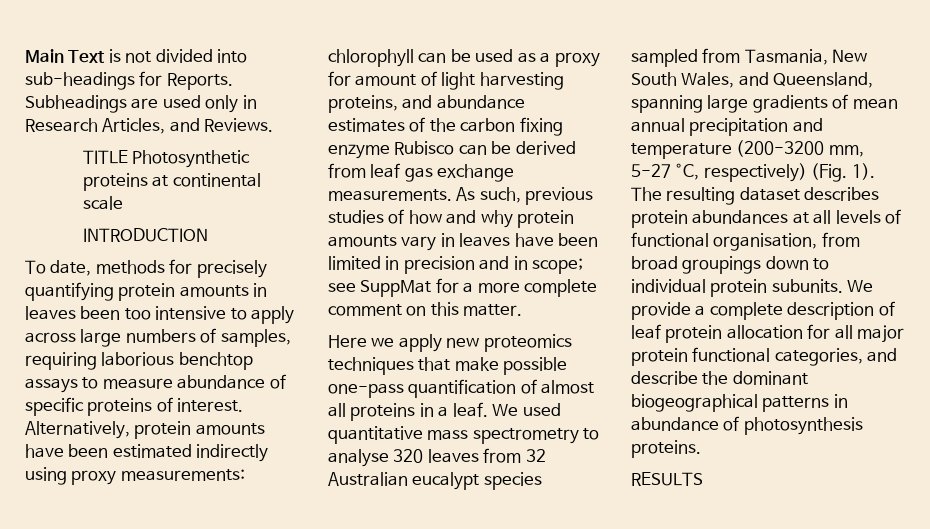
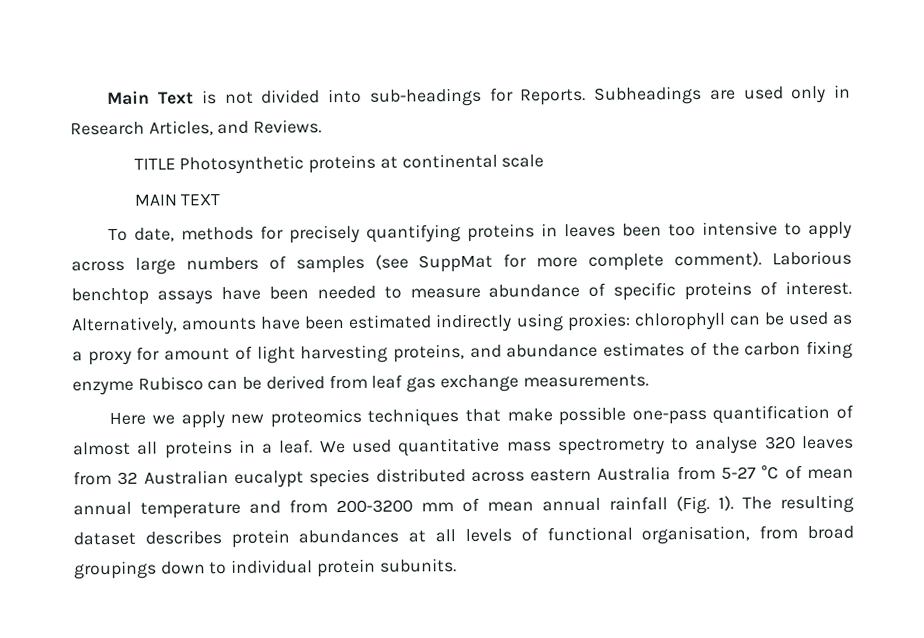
- INTRODUCTION
+ MAIN TEXT
- To date, methods for precisely quantifying protein amounts in leaves been too intensive to apply across large numbers of samples, requiring laborious benchtop assays to measure abundance of specific proteins of interest.
+ To date, methods for precisely quantifying proteins in leaves been too intensive to apply across large numbers of samples (see SuppMat for more complete comment). Laborious benchtop assays have been needed to measure abundance of specific proteins of interest.
- Alternatively, protein amounts have been estimated indirectly using proxy measurements: chlorophyll can be used as a proxy for amount of light harvesting proteins, and abundance estimates of the carbon fixing enzyme Rubisco can be derived from leaf gas exchange measurements. As such, previous studies of how and why protein amounts vary in leaves have been limited in precision and in scope; see SuppMat for a more complete comment on this matter.
+ Alternatively, amounts have been estimated indirectly using proxies: chlorophyll can be used as a proxy for amount of light harvesting proteins, and abundance estimates of the carbon fixing enzyme Rubisco can be derived from leaf gas exchange measurements.
- We used quantitative mass spectrometry to analyse 320 leaves from 32 Australian eucalypt species sampled from Tasmania, New South Wales, and Queensland, spanning large gradients of mean annual precipitation and temperature (200-3200 mm, 5-27 °C, respectively) (Fig. 1).
+ We used quantitative mass spectrometry to analyse 320 leaves from 32 Australian eucalypt species distributed across eastern Australia from 5-27 °C of mean annual temperature and from 200-3200 mm of mean annual rainfall (Fig. 1).
- We provide a complete description of leaf protein allocation for all major protein functional categories, and describe the dominant biogeographical patterns in abundance of photosynthesis proteins.
- RESULTS

